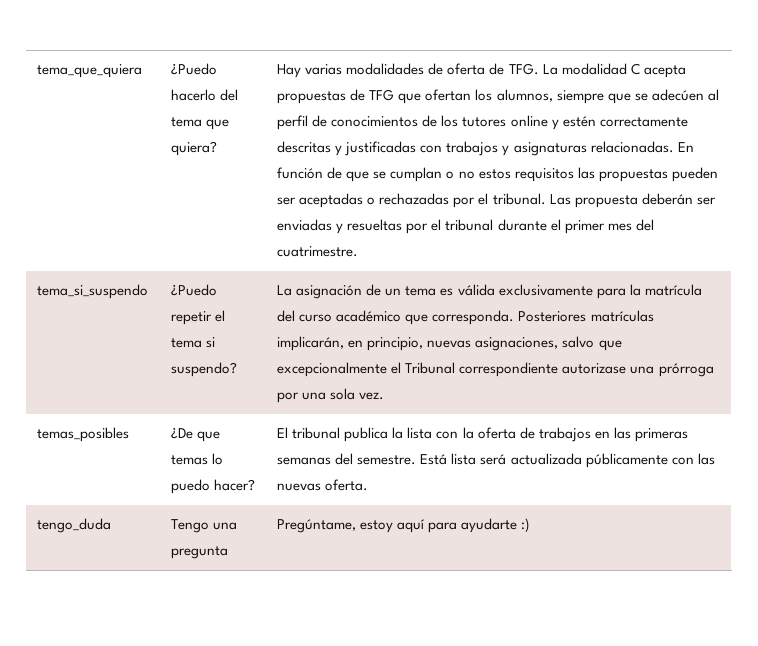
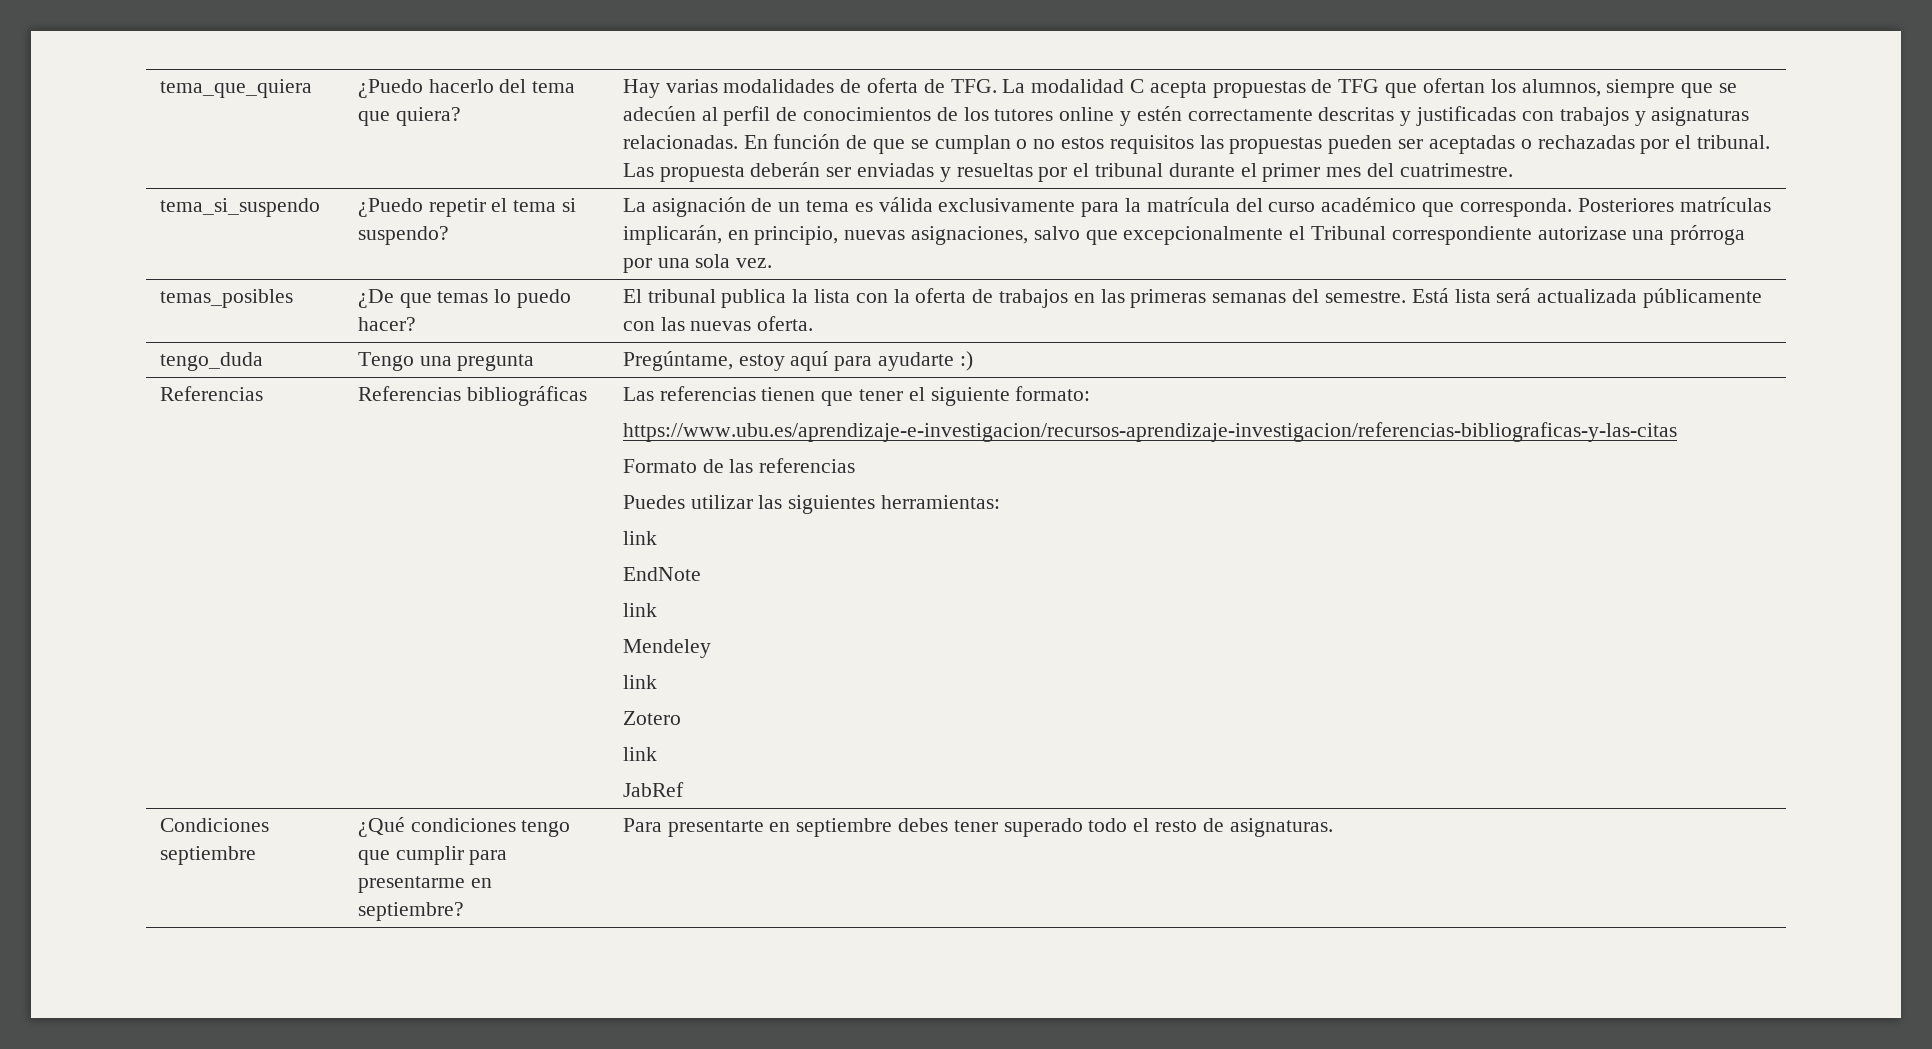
+ Referencias | Referencias bibliográficas | Las referencias tienen que tener el siguiente formato:
+ https://www.ubu.es/aprendizaje-e-investigacion/recursos-aprendizaje-investigacion/referencias-bibliograficas-y-las-citas
+ Formato de las referencias
+ Puedes utilizar las siguientes herramientas:
+ link
+ EndNote
+ link
+ Mendeley
+ link
+ Zotero
+ link
+ JabRef
+ Condiciones septiembre | ¿Qué condiciones tengo que cumplir para presentarme en septiembre? | Para presentarte en septiembre debes tener superado todo el resto de asignaturas.

